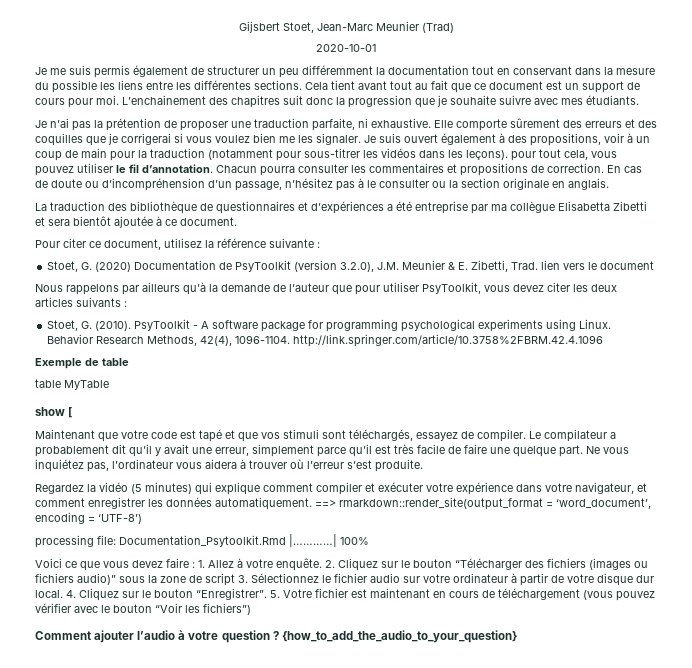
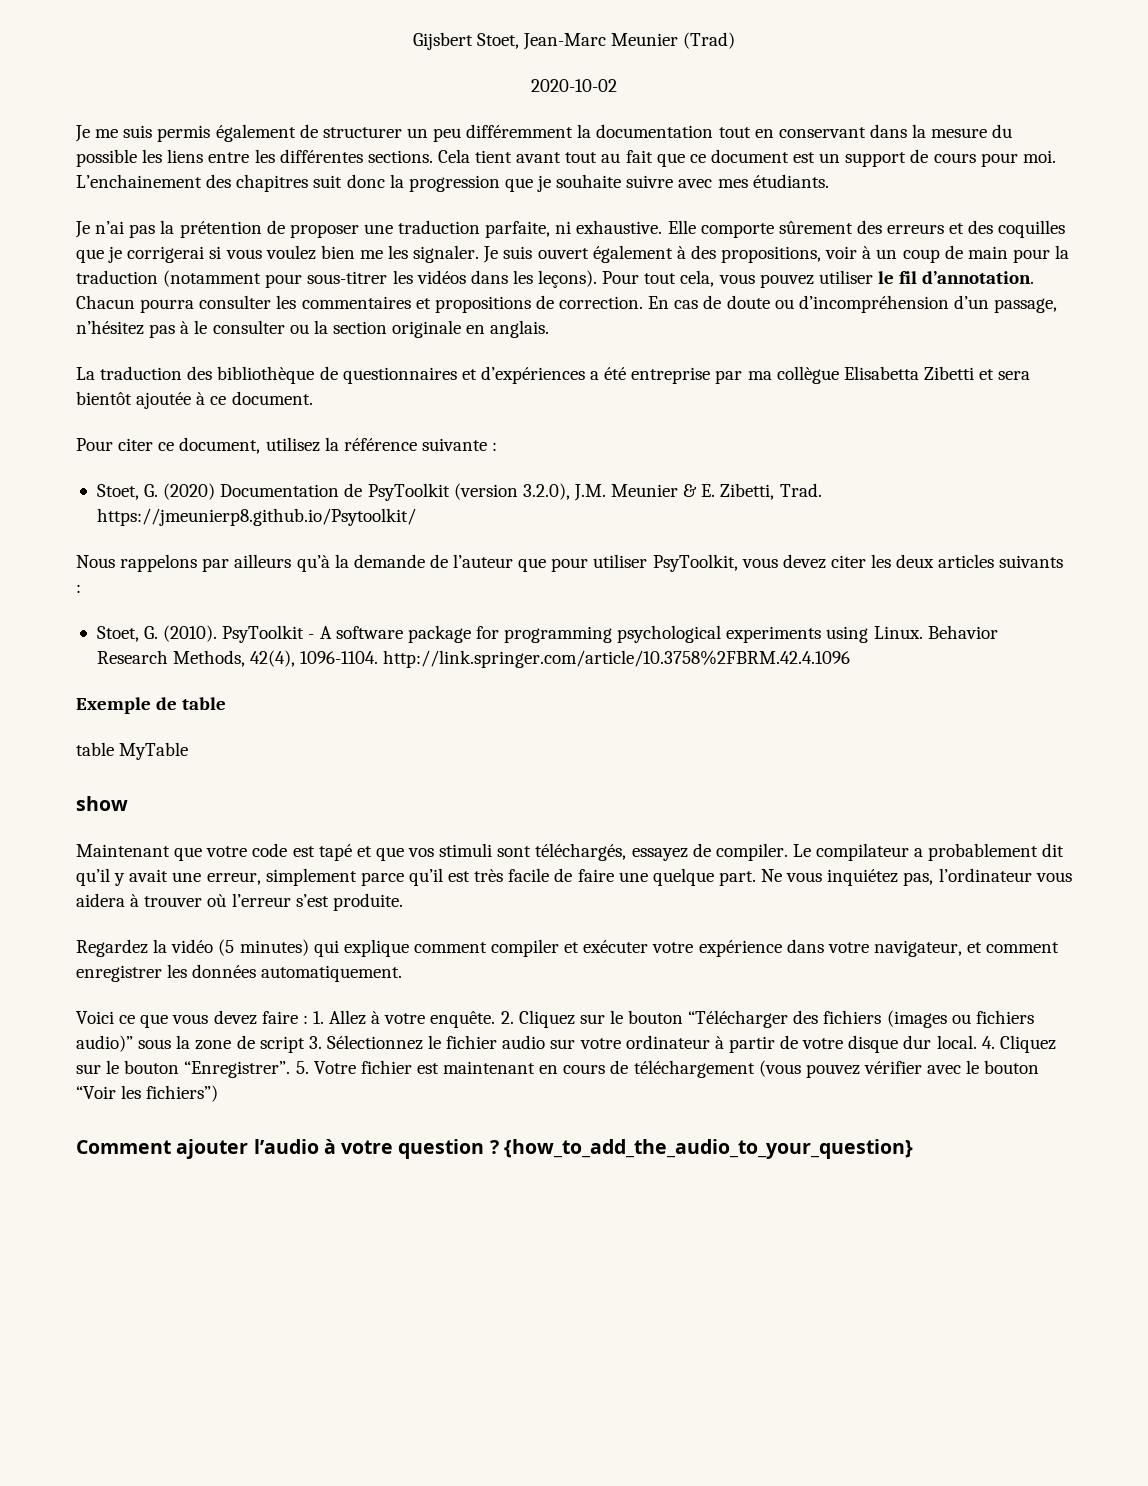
- 2020-10-01
+ 2020-10-02
- Je suis ouvert également à des propositions, voir à un coup de main pour la traduction (notamment pour sous-titrer les vidéos dans les leçons). pour tout cela, vous pouvez utiliser le fil d’annotation.
+ Je suis ouvert également à des propositions, voir à un coup de main pour la traduction (notamment pour sous-titrer les vidéos dans les leçons). Pour tout cela, vous pouvez utiliser le fil d’annotation.
- Stoet, G. (2020) Documentation de PsyToolkit (version 3.2.0), J.M. Meunier & E. Zibetti, Trad. lien vers le document
+ Stoet, G. (2020) Documentation de PsyToolkit (version 3.2.0), J.M. Meunier & E. Zibetti, Trad. https://jmeunierp8.github.io/Psytoolkit/
- show [
+ show
- ==> rmarkdown::render_site(output_format = ‘word_document’, encoding = ‘UTF-8’)
- processing file: Documentation_Psytoolkit.Rmd |…………| 100%

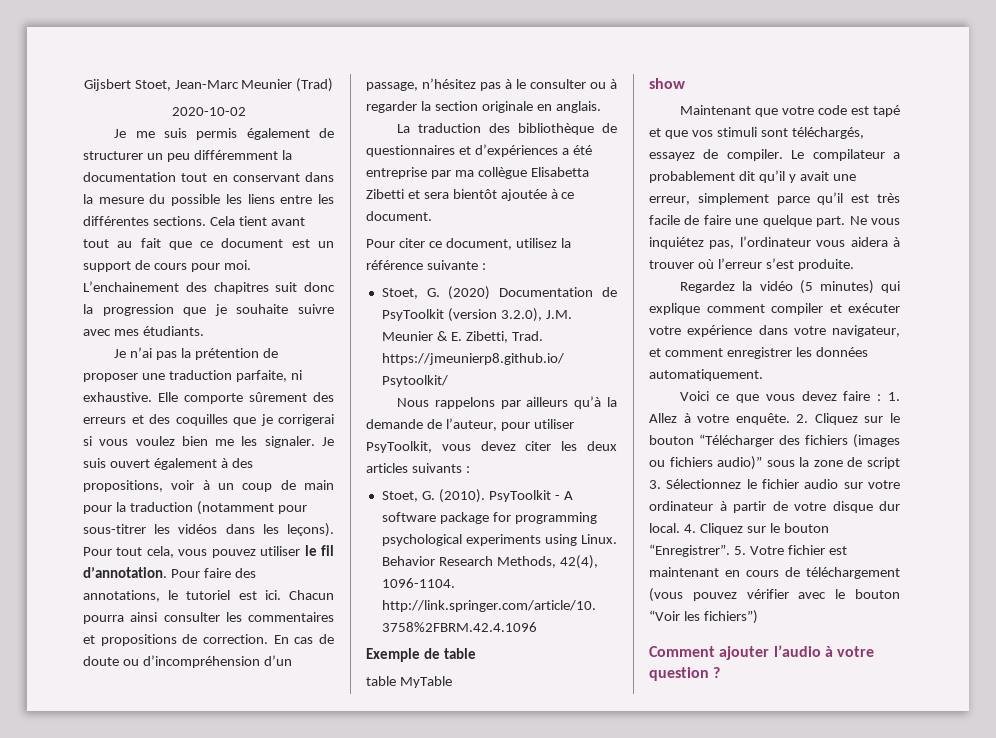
+ Pour faire des annotations, le tutoriel est ici.
- Chacun pourra consulter les commentaires et propositions de correction.
+ Chacun pourra ainsi consulter les commentaires et propositions de correction.
- En cas de doute ou d’incompréhension d’un passage, n’hésitez pas à le consulter ou la section originale en anglais.
+ En cas de doute ou d’incompréhension d’un passage, n’hésitez pas à le consulter ou à regarder la section originale en anglais.
- Nous rappelons par ailleurs qu’à la demande de l’auteur que pour utiliser PsyToolkit, vous devez citer les deux articles suivants :
+ Nous rappelons par ailleurs qu’à la demande de l’auteur, pour utiliser PsyToolkit, vous devez citer les deux articles suivants :
- {how_to_add_the_audio_to_your_question}

